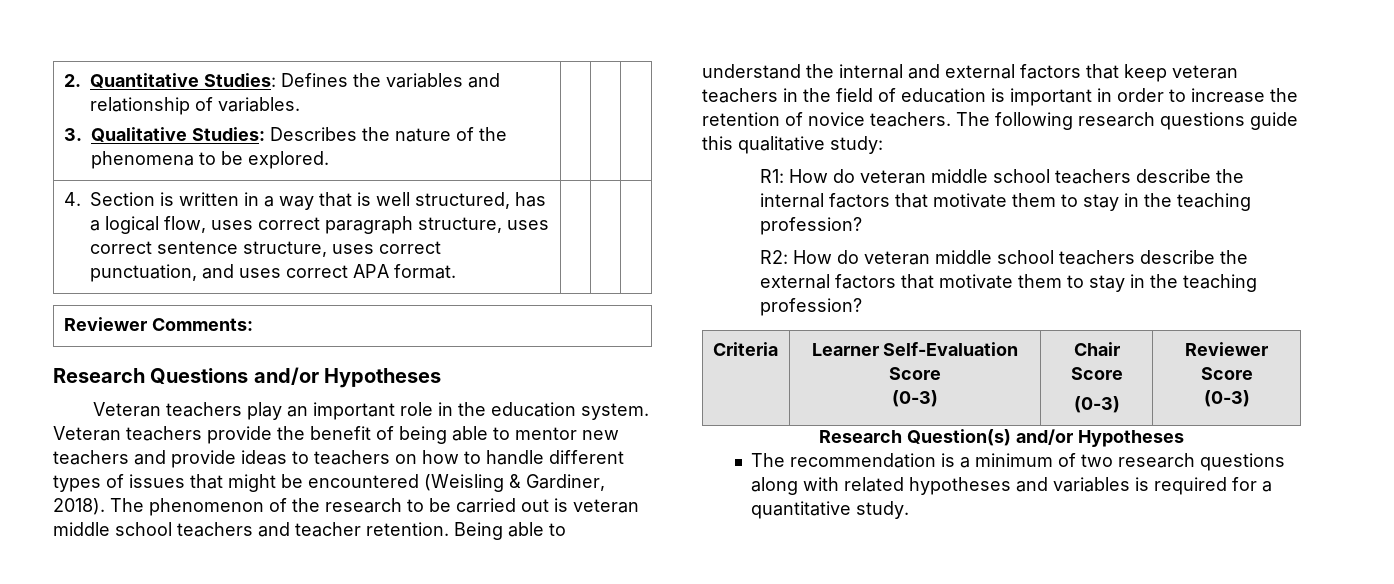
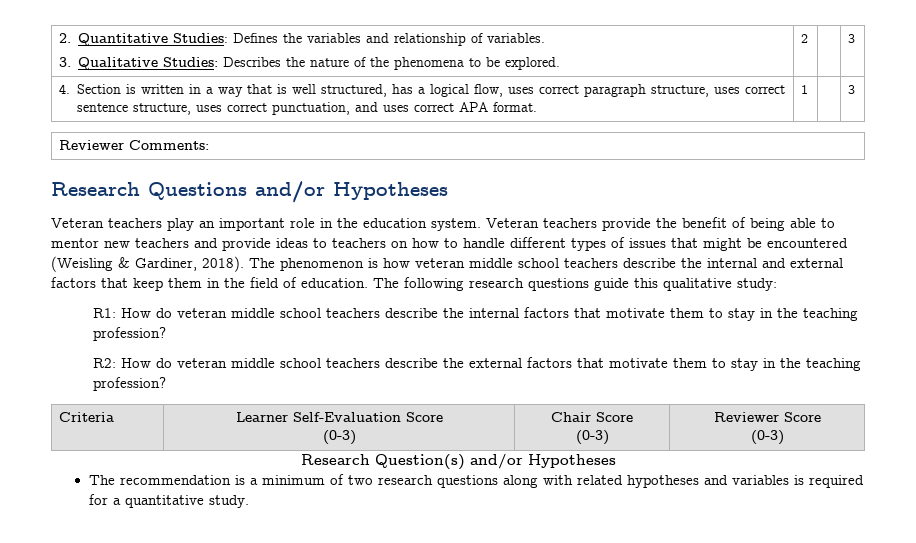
  2. Quantitative Studies: Defines the variables and relationship of variables.
- 3. Qualitative Studies: Describes the nature of the phenomena to be explored. | | |
+ 3. Qualitative Studies: Describes the nature of the phenomena to be explored. | 2 | | 3
- 4. Section is written in a way that is well structured, has a logical flow, uses correct paragraph structure, uses correct sentence structure, uses correct punctuation, and uses correct APA format. | | |
+ 4. Section is written in a way that is well structured, has a logical flow, uses correct paragraph structure, uses correct sentence structure, uses correct punctuation, and uses correct APA format. | 1 | | 3
- The phenomenon of the research to be carried out is veteran middle school teachers and teacher retention. Being able to understand the internal and external factors that keep veteran teachers in the field of education is important in order to increase the retention of novice teachers.
+ The phenomenon is how veteran middle school teachers describe the internal and external factors that keep them in the field of education.

